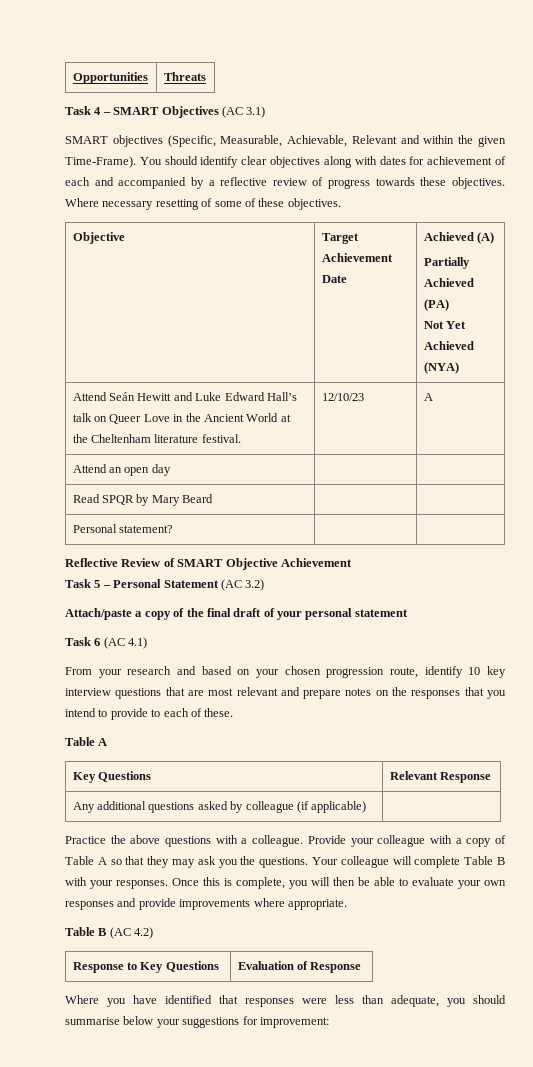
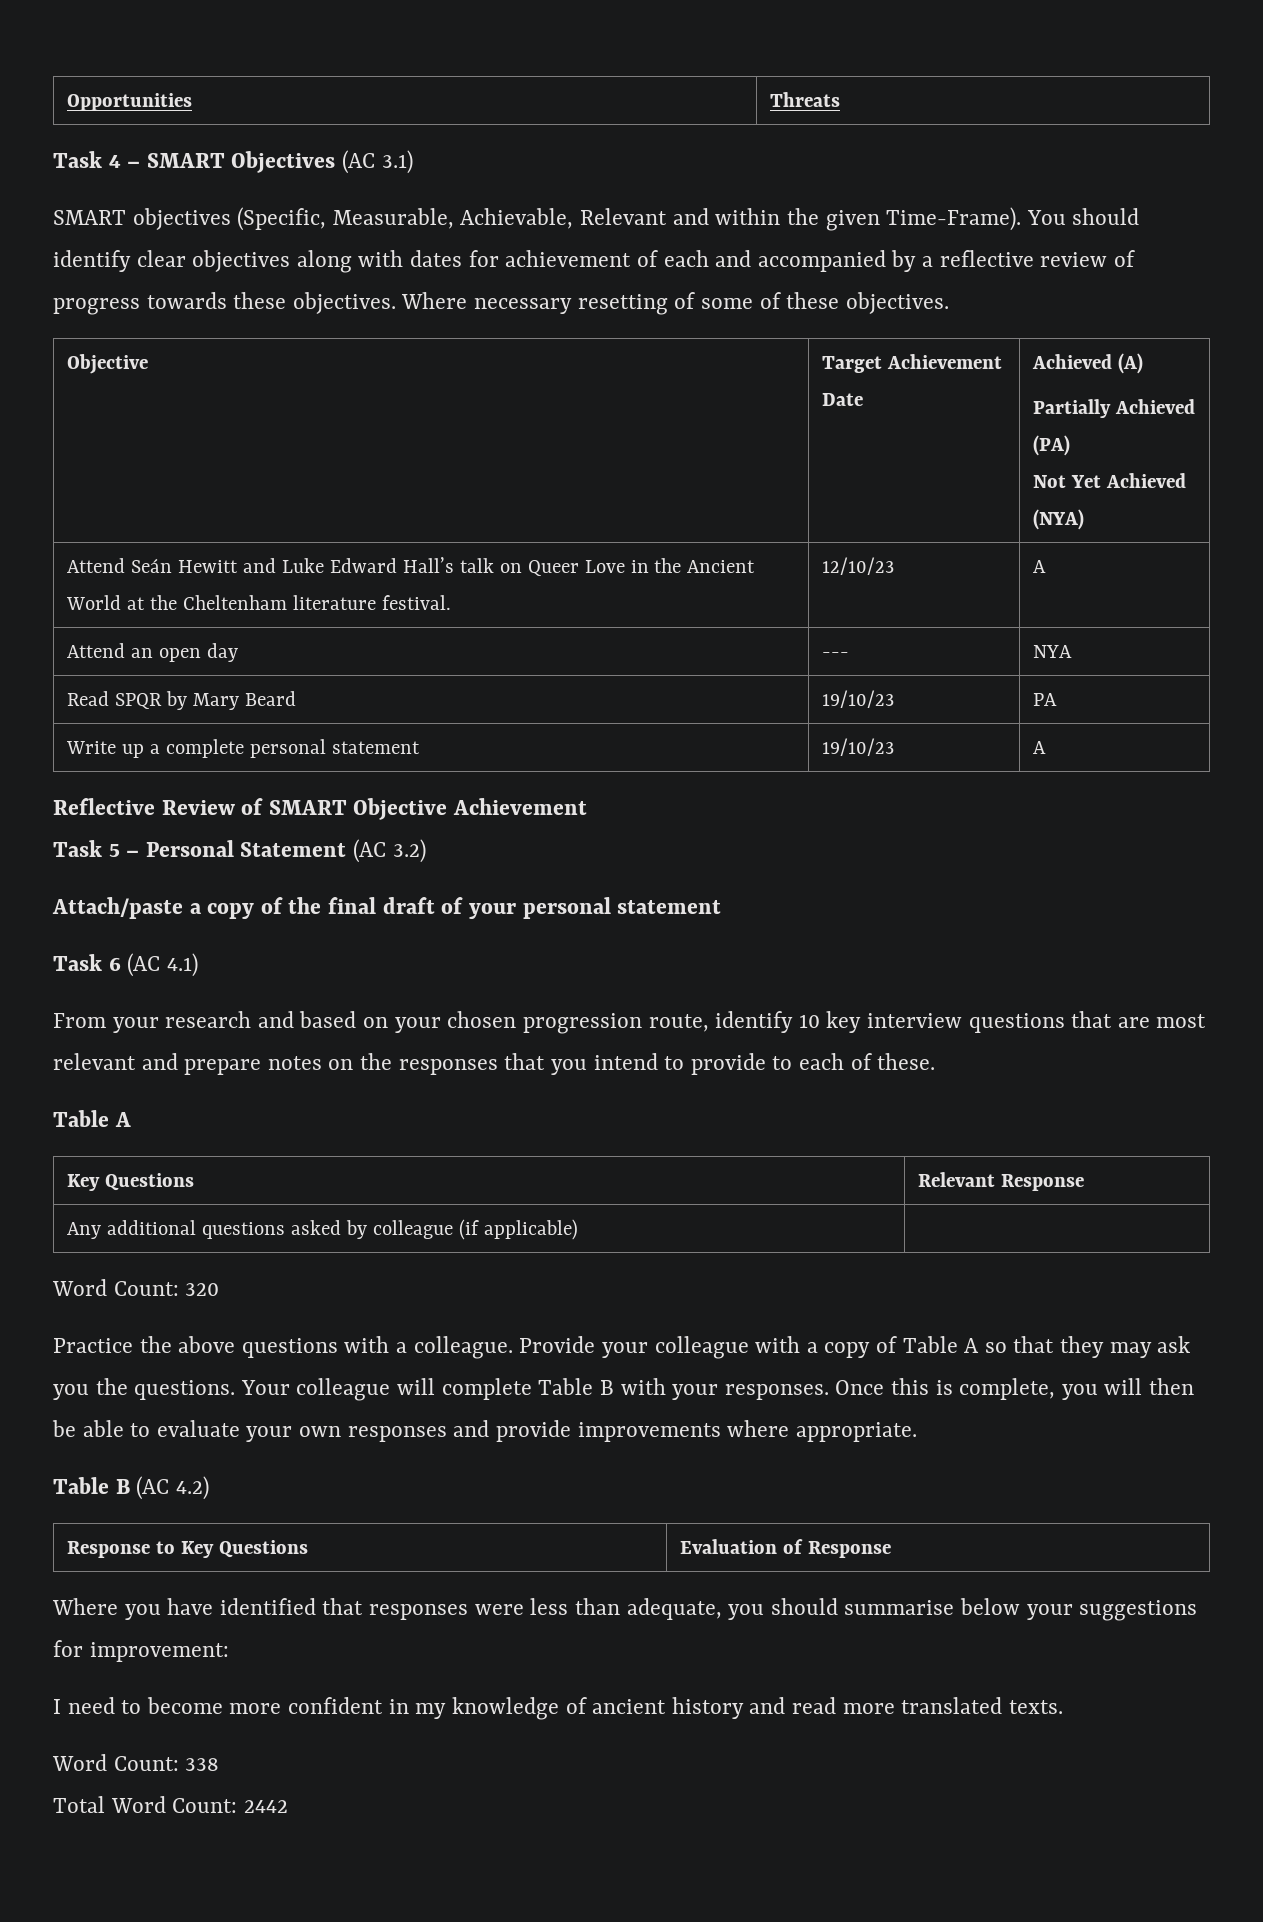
- Attend an open day | |
+ Attend an open day | --- | NYA
- Read SPQR by Mary Beard | |
- Personal statement? | |
+ Read SPQR by Mary Beard | 19/10/23 | PA
+ Write up a complete personal statement | 19/10/23 | A
+ Word Count: 320
+ I need to become more confident in my knowledge of ancient history and read more translated texts.
+ Word Count: 338
+ Total Word Count: 2442

